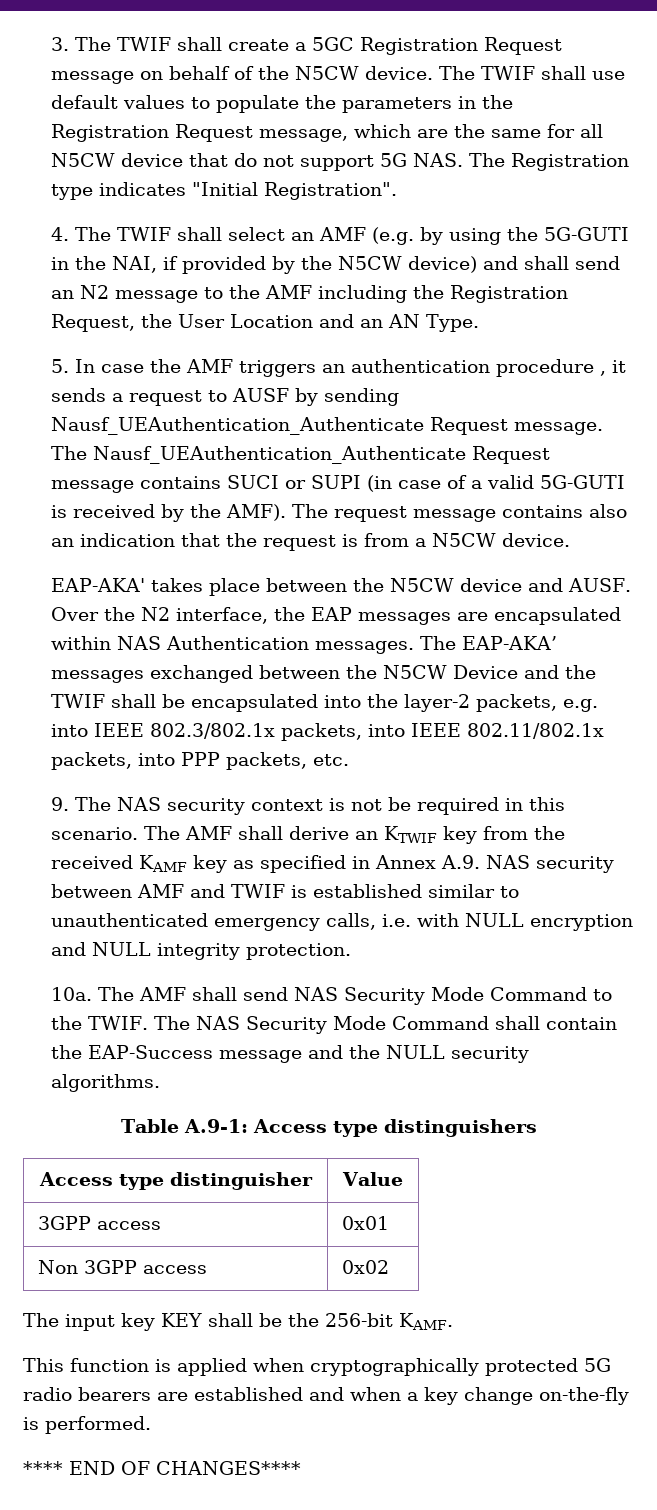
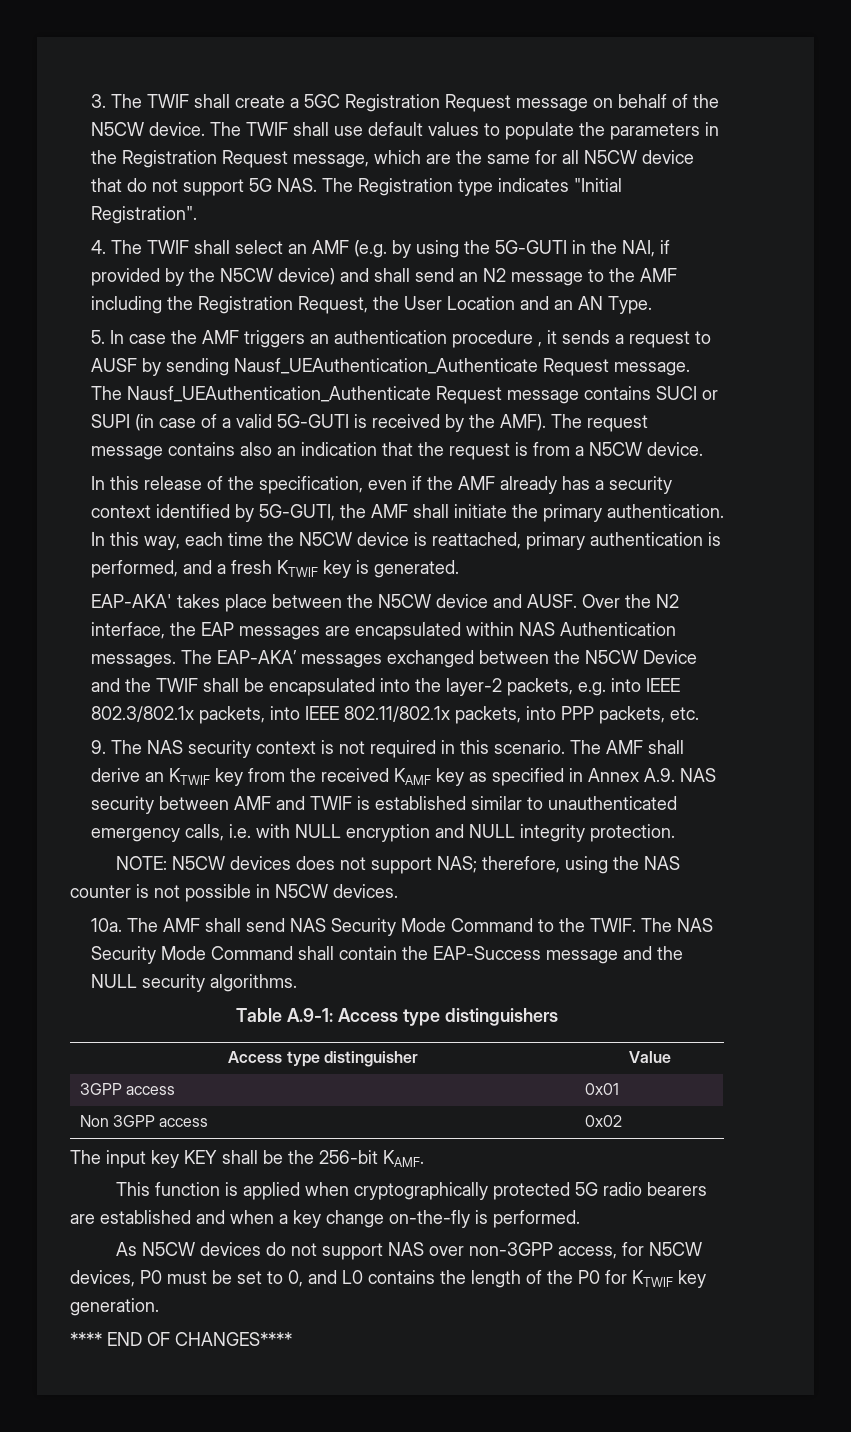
+ In this release of the specification, even if the AMF already has a security context identified by 5G-GUTI, the AMF shall initiate the primary authentication. In this way, each time the N5CW device is reattached, primary authentication is performed, and a fresh KTWIF key is generated.
- 9. The NAS security context is not be required in this scenario.
+ 9. The NAS security context is not required in this scenario.
+ NOTE: N5CW devices does not support NAS; therefore, using the NAS counter is not possible in N5CW devices.
+ As N5CW devices do not support NAS over non-3GPP access, for N5CW devices, P0 must be set to 0, and L0 contains the length of the P0 for KTWIF key generation.

